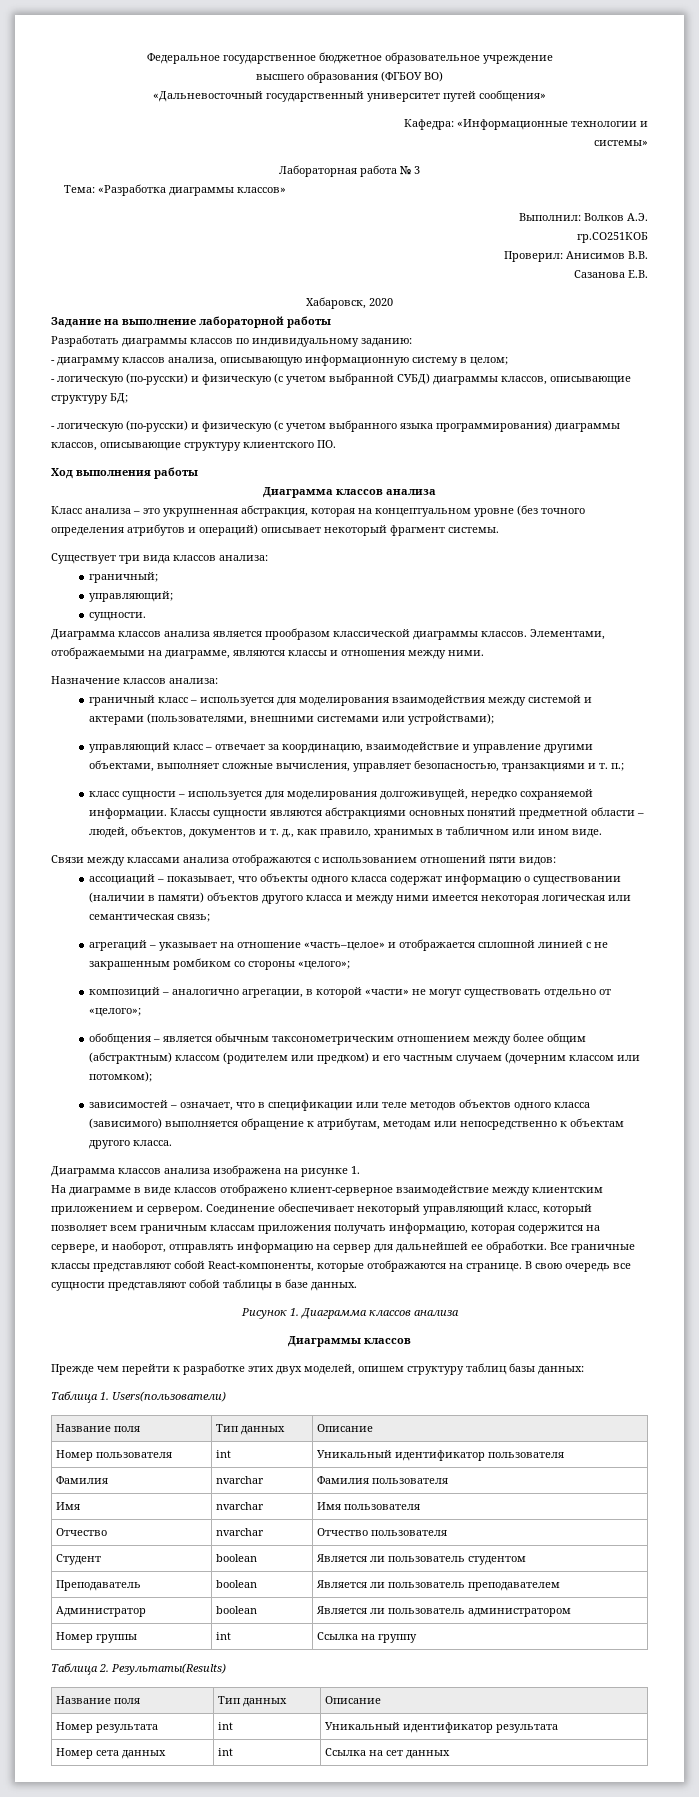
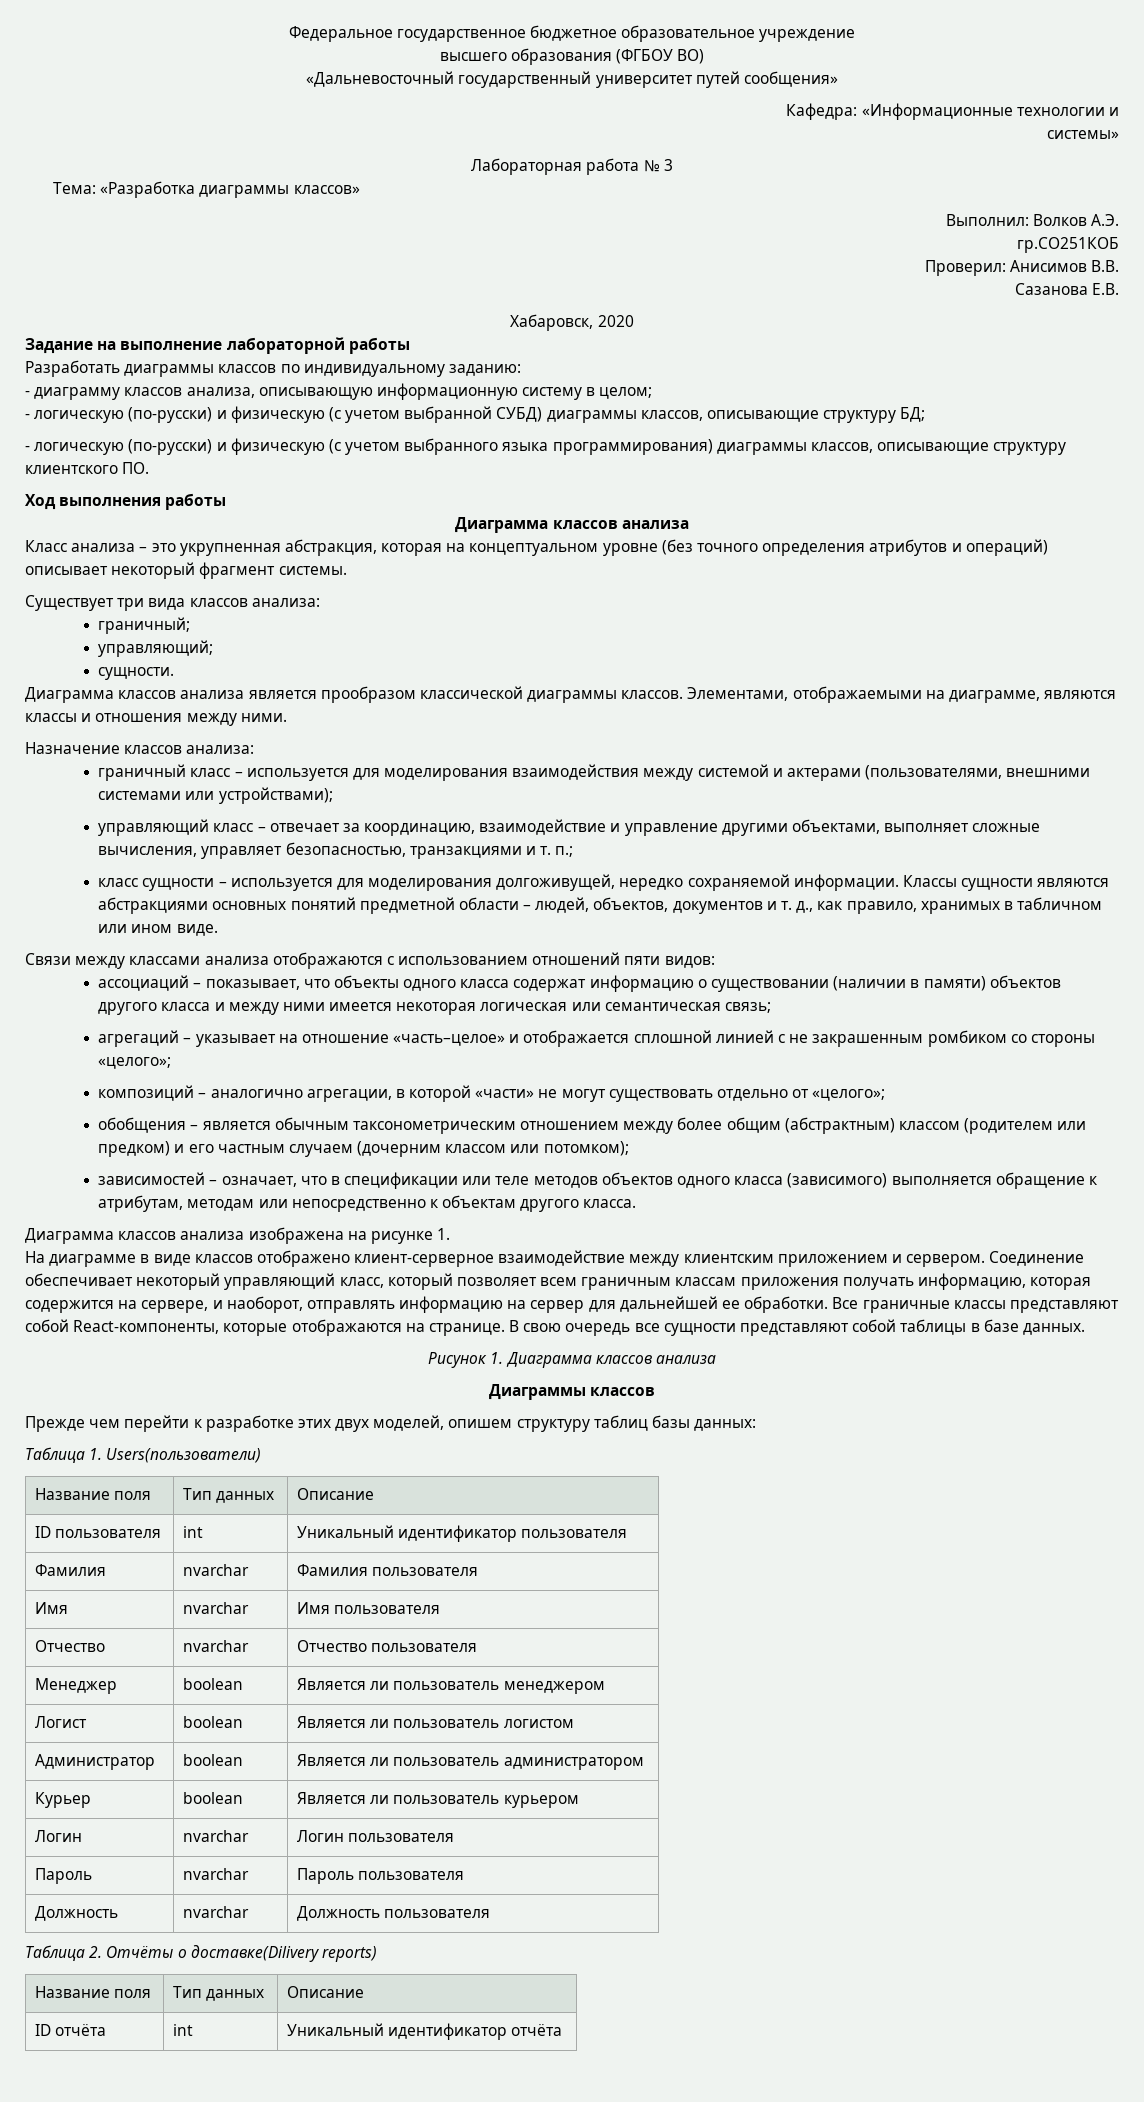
- Номер пользователя | int | Уникальный идентификатор пользователя
+ ID пользователя | int | Уникальный идентификатор пользователя
- Студент | boolean | Является ли пользователь студентом
- Преподаватель | boolean | Является ли пользователь преподавателем
+ Менеджер | boolean | Является ли пользователь менеджером
+ Логист | boolean | Является ли пользователь логистом
- Номер группы | int | Ссылка на группу
- Таблица 2. Результаты(Results)
+ Курьер | boolean | Является ли пользователь курьером
+ Логин | nvarchar | Логин пользователя
+ Пароль | nvarchar | Пароль пользователя
+ Должность | nvarchar | Должность пользователя
+ Таблица 2. Отчёты о доставке(Dilivery reports)
  Название поля | Тип данных | Описание
- Номер результата | int | Уникальный идентификатор результата
- Номер сета данных | int | Ссылка на сет данных
+ ID отчёта | int | Уникальный идентификатор отчёта

